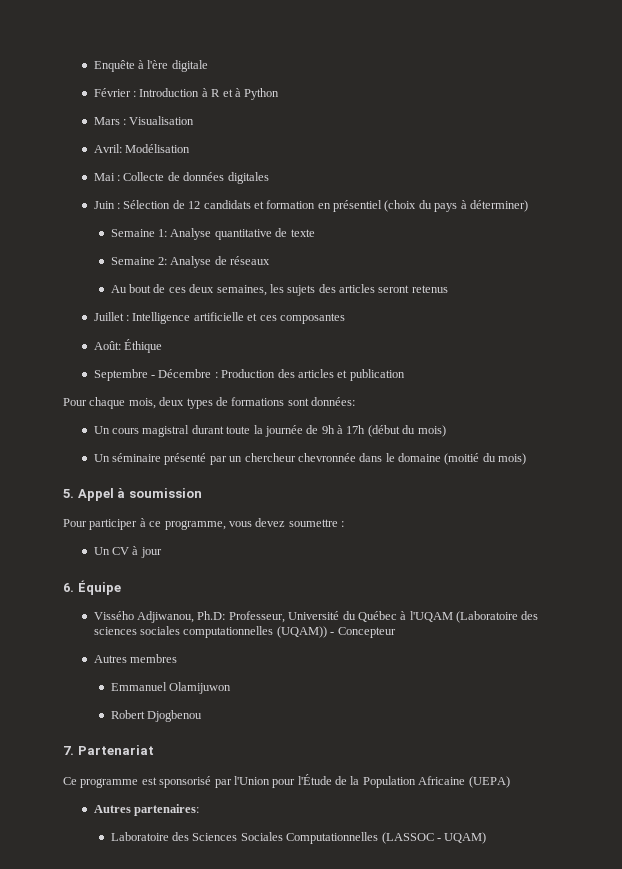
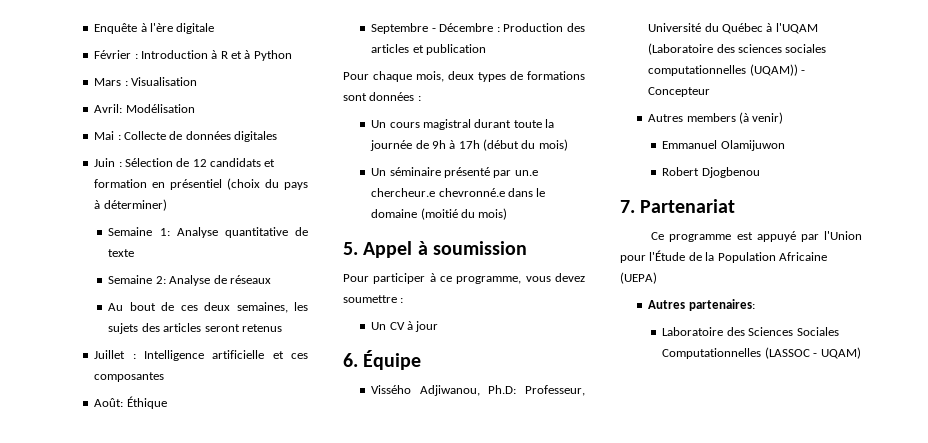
- Pour chaque mois, deux types de formations sont données:
+ Pour chaque mois, deux types de formations sont données :
- Un séminaire présenté par un chercheur chevronnée dans le domaine (moitié du mois)
+ Un séminaire présenté par un.e chercheur.e chevronné.e dans le domaine (moitié du mois)
- Autres membres
+ Autres members (à venir)
- Ce programme est sponsorisé par l'Union pour l'Étude de la Population Africaine (UEPA)
+ Ce programme est appuyé par l'Union pour l'Étude de la Population Africaine (UEPA)

